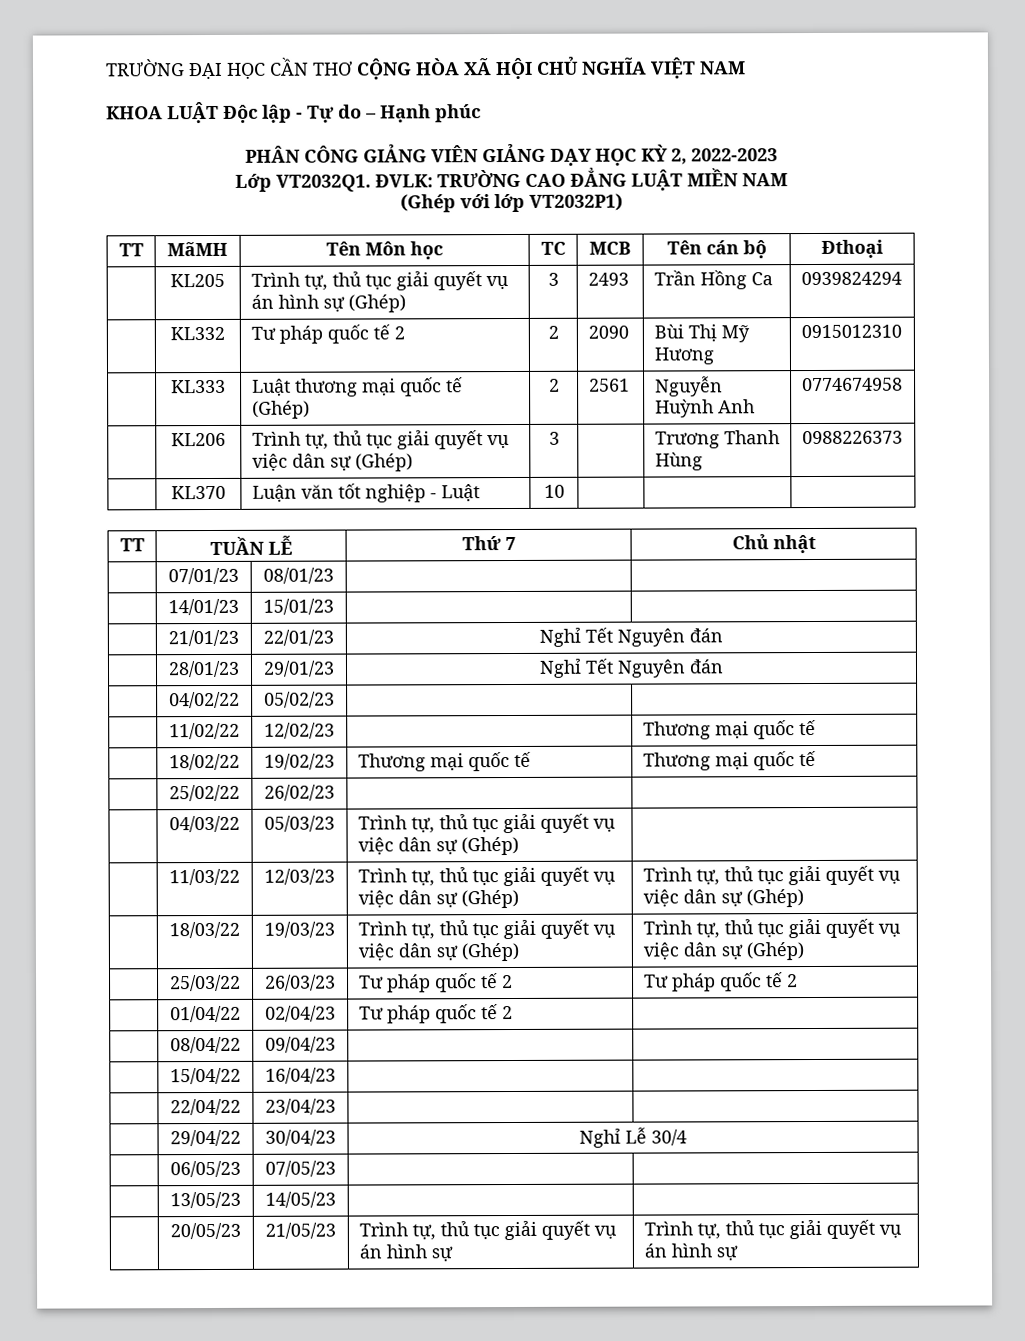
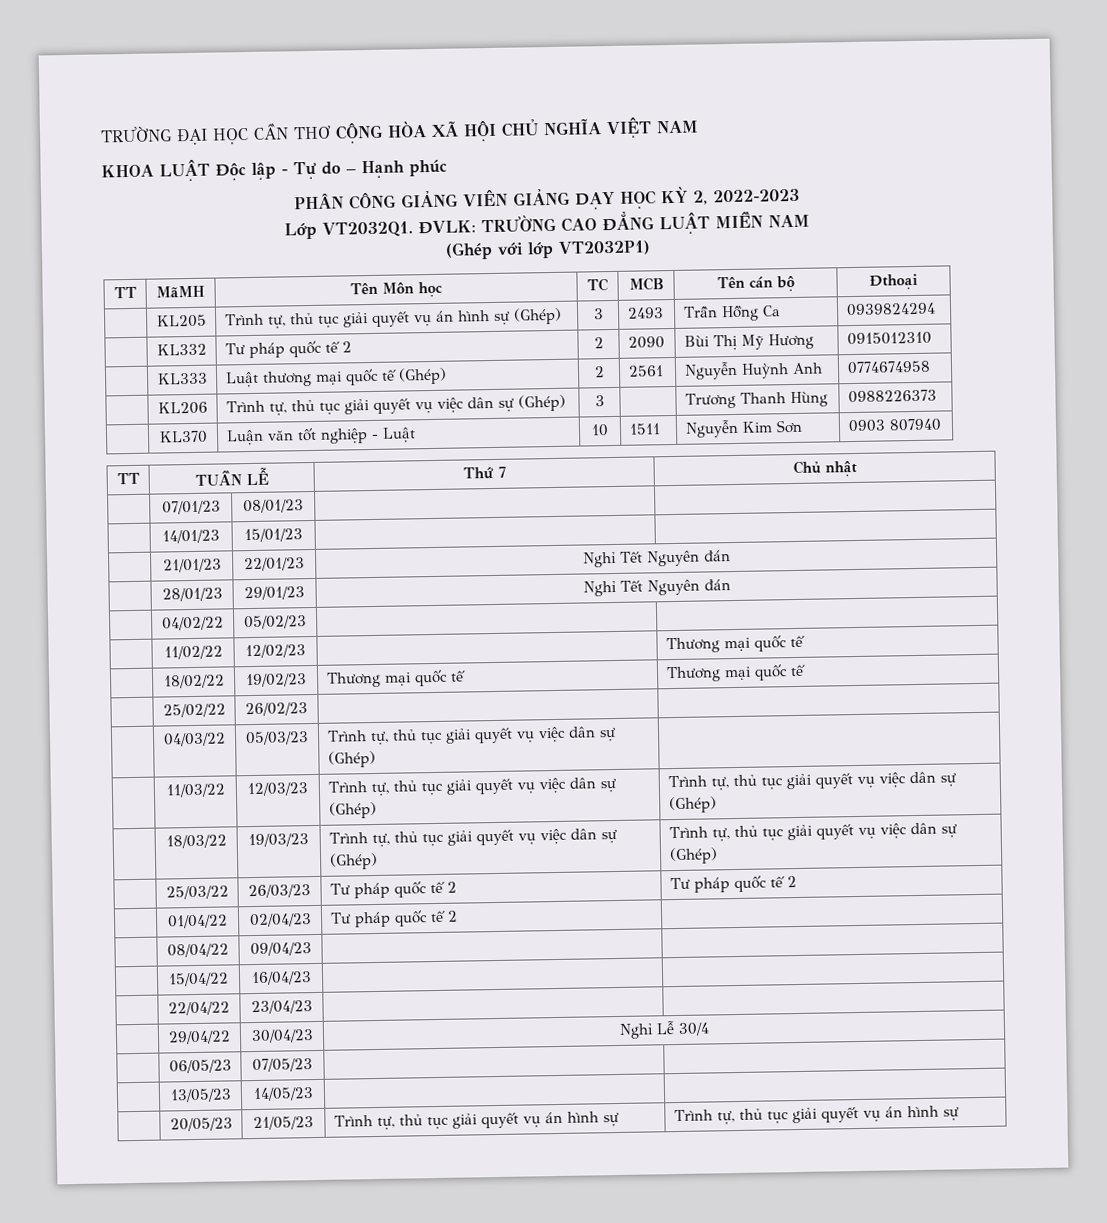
- | KL370 | Luận văn tốt nghiệp - Luật | 10 | | |
+ | KL370 | Luận văn tốt nghiệp - Luật | 10 | 1511 | Nguyễn Kim Sơn | 0903 807940

